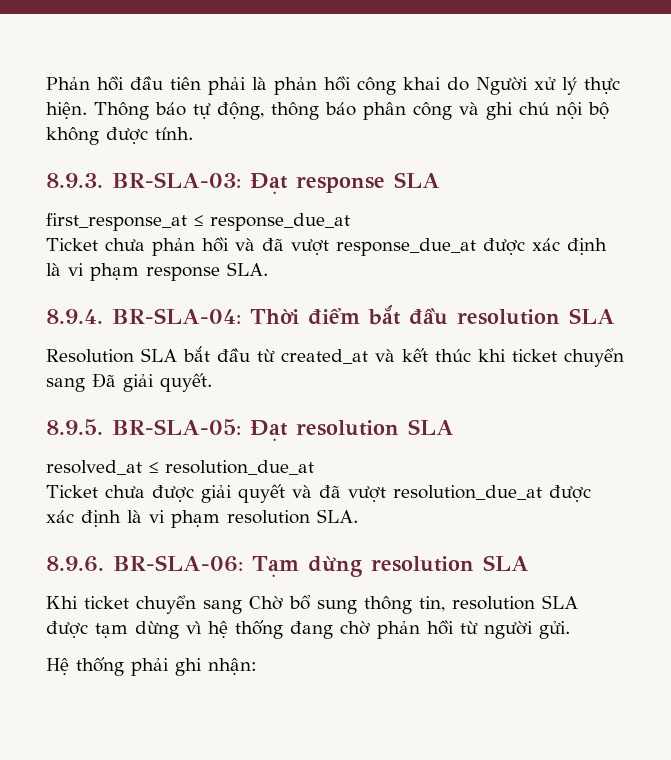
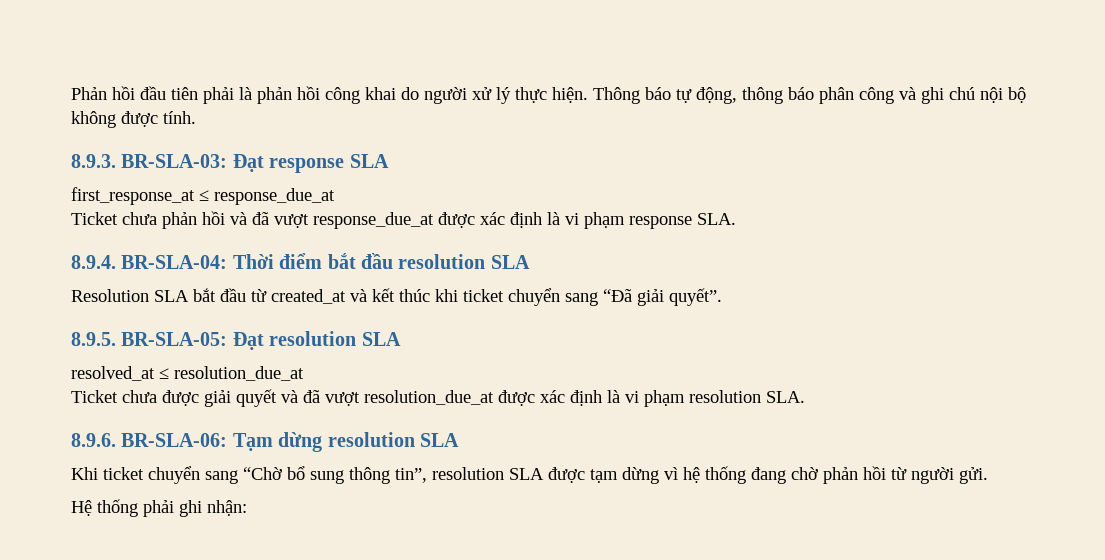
- Phản hồi đầu tiên phải là phản hồi công khai do Người xử lý thực hiện.
+ Phản hồi đầu tiên phải là phản hồi công khai do người xử lý thực hiện.
- Resolution SLA bắt đầu từ created_at và kết thúc khi ticket chuyển sang Đã giải quyết.
+ Resolution SLA bắt đầu từ created_at và kết thúc khi ticket chuyển sang “Đã giải quyết”.
- Khi ticket chuyển sang Chờ bổ sung thông tin, resolution SLA được tạm dừng vì hệ thống đang chờ phản hồi từ người gửi.
+ Khi ticket chuyển sang “Chờ bổ sung thông tin”, resolution SLA được tạm dừng vì hệ thống đang chờ phản hồi từ người gửi.

